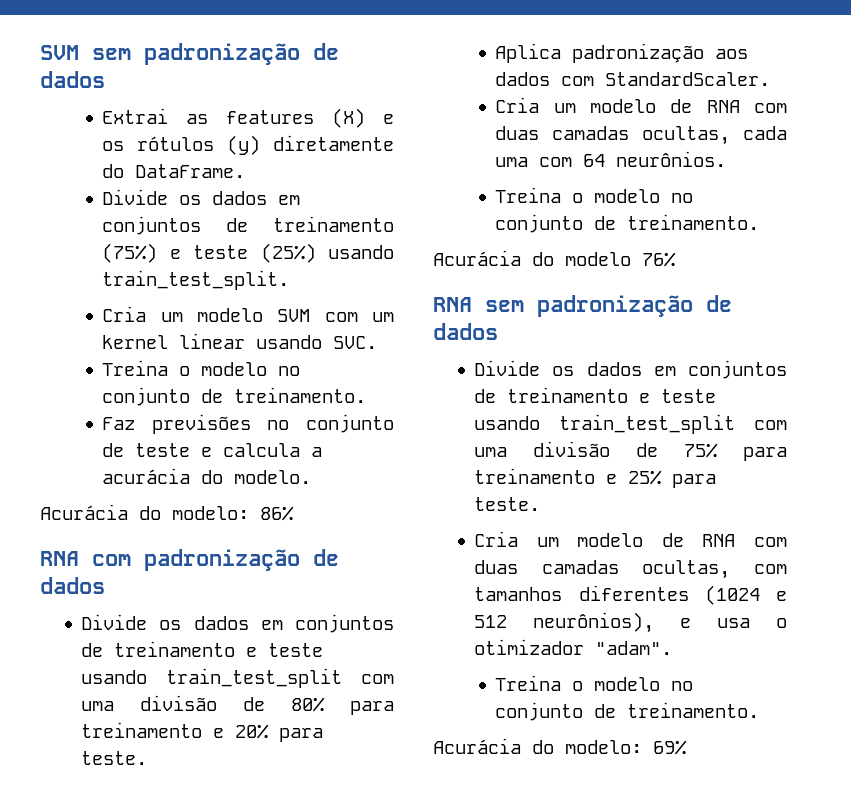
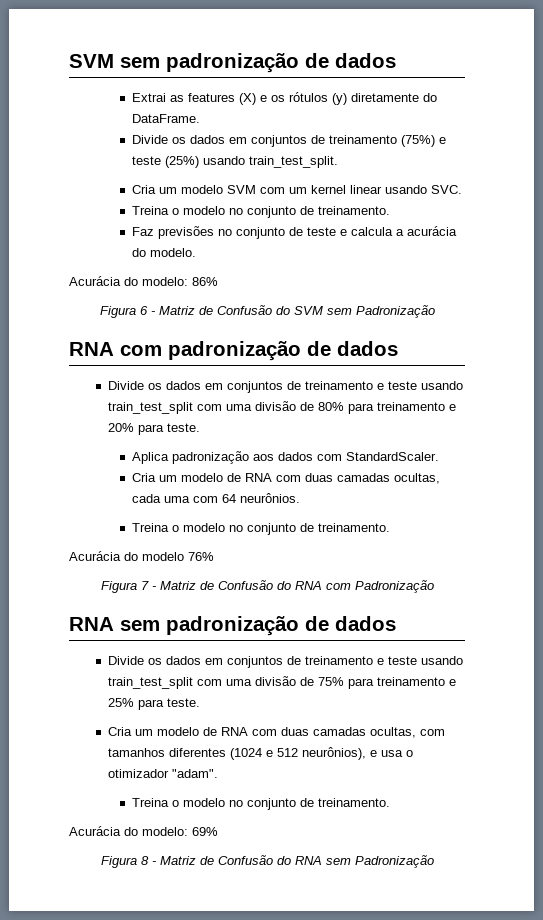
+ Figura 6 - Matriz de Confusão do SVM sem Padronização
+ Figura 7 - Matriz de Confusão do RNA com Padronização
+ Figura 8 - Matriz de Confusão do RNA sem Padronização

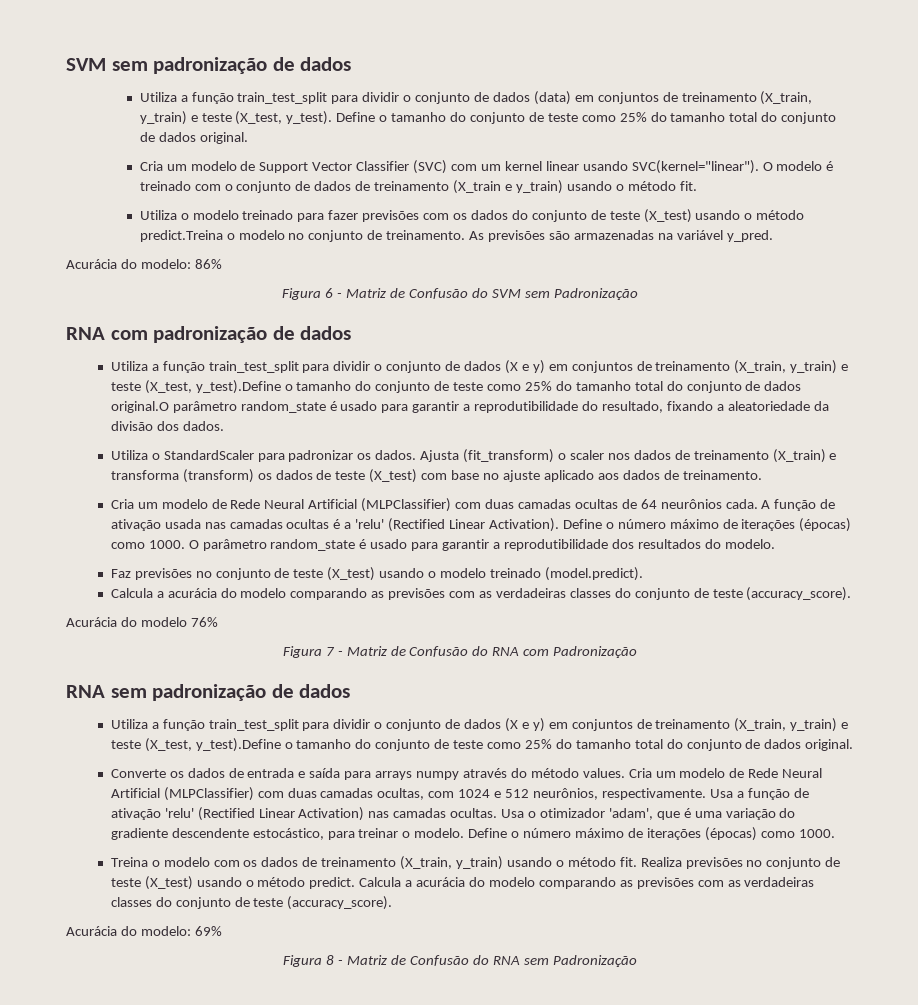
- Extrai as features (X) e os rótulos (y) diretamente do DataFrame.
- Divide os dados em conjuntos de treinamento (75%) e teste (25%) usando train_test_split.
- Cria um modelo SVM com um kernel linear usando SVC.
- Treina o modelo no conjunto de treinamento.
- Faz previsões no conjunto de teste e calcula a acurácia do modelo.
+ Utiliza a função train_test_split para dividir o conjunto de dados (data) em conjuntos de treinamento (X_train, y_train) e teste (X_test, y_test). Define o tamanho do conjunto de teste como 25% do tamanho total do conjunto de dados original.
+ Cria um modelo de Support Vector Classifier (SVC) com um kernel linear usando SVC(kernel="linear"). O modelo é treinado com o conjunto de dados de treinamento (X_train e y_train) usando o método fit.
+ Utiliza o modelo treinado para fazer previsões com os dados do conjunto de teste (X_test) usando o método predict.Treina o modelo no conjunto de treinamento. As previsões são armazenadas na variável y_pred.
- Divide os dados em conjuntos de treinamento e teste usando train_test_split com uma divisão de 80% para treinamento e 20% para teste.
- Aplica padronização aos dados com StandardScaler.
- Cria um modelo de RNA com duas camadas ocultas, cada uma com 64 neurônios.
- Treina o modelo no conjunto de treinamento.
+ Utiliza a função train_test_split para dividir o conjunto de dados (X e y) em conjuntos de treinamento (X_train, y_train) e teste (X_test, y_test).Define o tamanho do conjunto de teste como 25% do tamanho total do conjunto de dados original.O parâmetro random_state é usado para garantir a reprodutibilidade do resultado, fixando a aleatoriedade da divisão dos dados.
+ Utiliza o StandardScaler para padronizar os dados. Ajusta (fit_transform) o scaler nos dados de treinamento (X_train) e transforma (transform) os dados de teste (X_test) com base no ajuste aplicado aos dados de treinamento.
+ Cria um modelo de Rede Neural Artificial (MLPClassifier) com duas camadas ocultas de 64 neurônios cada. A função de ativação usada nas camadas ocultas é a 'relu' (Rectified Linear Activation). Define o número máximo de iterações (épocas) como 1000. O parâmetro random_state é usado para garantir a reprodutibilidade dos resultados do modelo.
+ Faz previsões no conjunto de teste (X_test) usando o modelo treinado (model.predict).
+ Calcula a acurácia do modelo comparando as previsões com as verdadeiras classes do conjunto de teste (accuracy_score).
- Divide os dados em conjuntos de treinamento e teste usando train_test_split com uma divisão de 75% para treinamento e 25% para teste.
- Cria um modelo de RNA com duas camadas ocultas, com tamanhos diferentes (1024 e 512 neurônios), e usa o otimizador "adam".
- Treina o modelo no conjunto de treinamento.
+ Utiliza a função train_test_split para dividir o conjunto de dados (X e y) em conjuntos de treinamento (X_train, y_train) e teste (X_test, y_test).Define o tamanho do conjunto de teste como 25% do tamanho total do conjunto de dados original.
+ Converte os dados de entrada e saída para arrays numpy através do método values. Cria um modelo de Rede Neural Artificial (MLPClassifier) com duas camadas ocultas, com 1024 e 512 neurônios, respectivamente. Usa a função de ativação 'relu' (Rectified Linear Activation) nas camadas ocultas. Usa o otimizador 'adam', que é uma variação do gradiente descendente estocástico, para treinar o modelo. Define o número máximo de iterações (épocas) como 1000.
+ Treina o modelo com os dados de treinamento (X_train, y_train) usando o método fit. Realiza previsões no conjunto de teste (X_test) usando o método predict. Calcula a acurácia do modelo comparando as previsões com as verdadeiras classes do conjunto de teste (accuracy_score).

